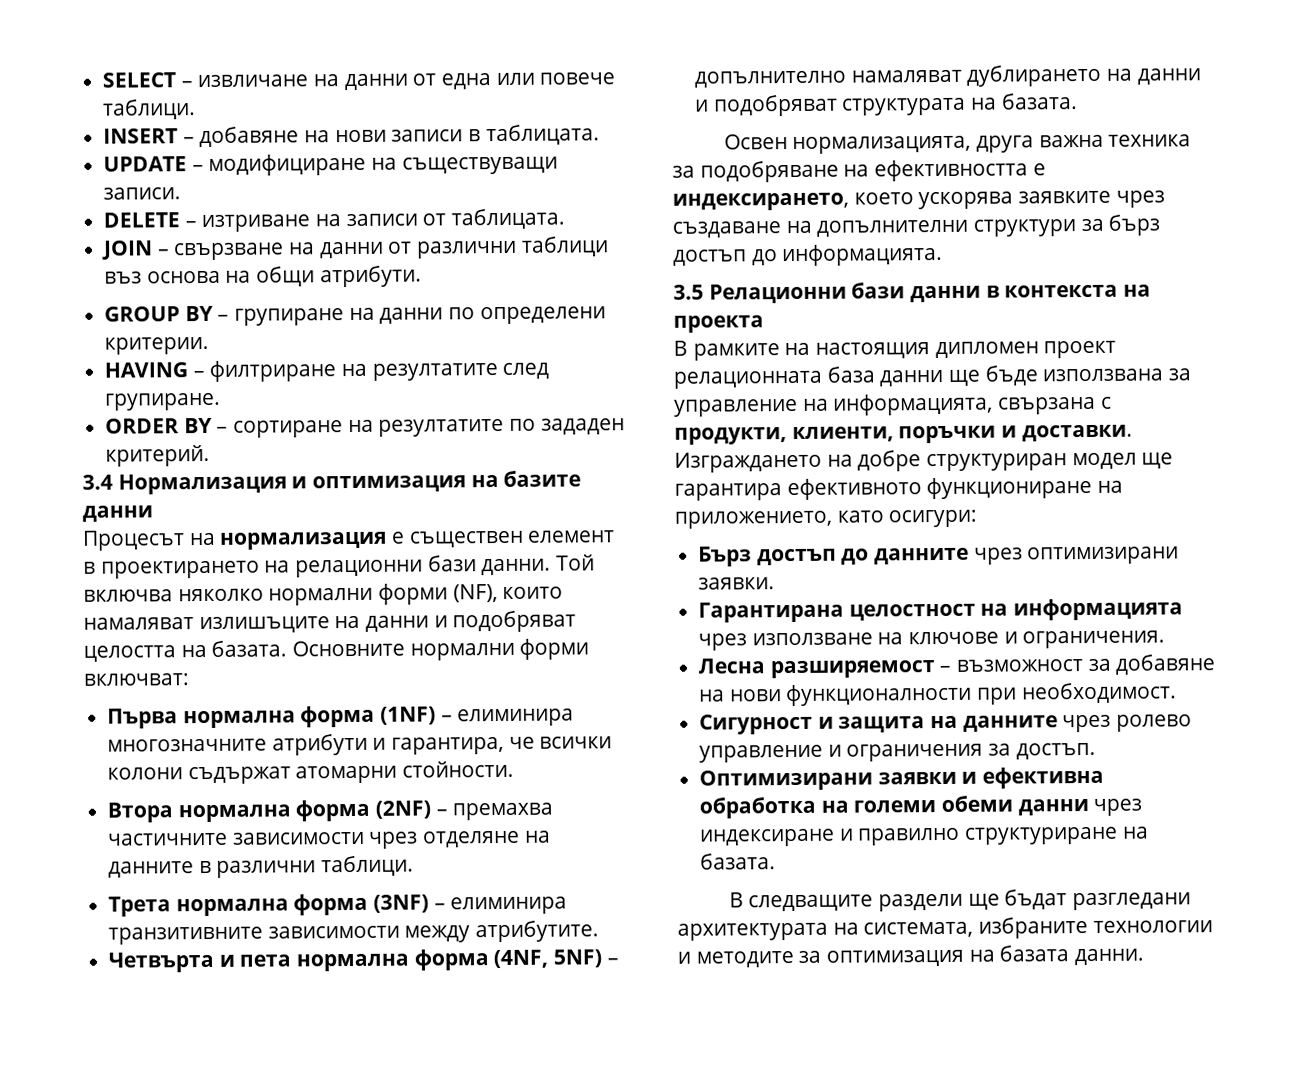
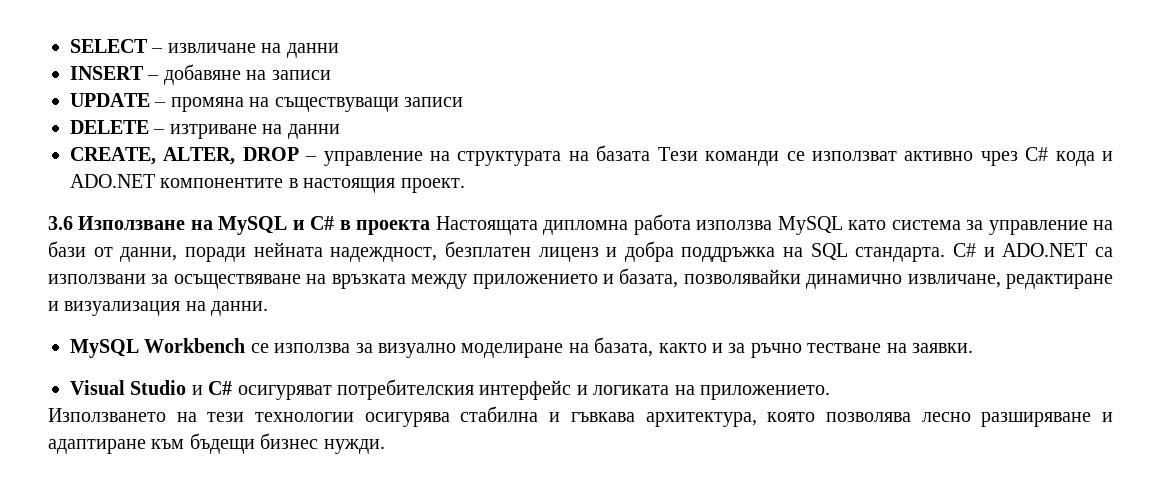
- SELECT – извличане на данни от една или повече таблици.
+ SELECT – извличане на данни
- INSERT – добавяне на нови записи в таблицата.
+ INSERT – добавяне на записи
- UPDATE – модифициране на съществуващи записи.
+ UPDATE – промяна на съществуващи записи
- DELETE – изтриване на записи от таблицата.
- JOIN – свързване на данни от различни таблици въз основа на общи атрибути.
- GROUP BY – групиране на данни по определени критерии.
- HAVING – филтриране на резултатите след групиране.
- ORDER BY – сортиране на резултатите по зададен критерий.
- 3.4 Нормализация и оптимизация на базите данни
- Процесът на нормализация е съществен елемент в проектирането на релационни бази данни. Той включва няколко нормални форми (NF), които намаляват излишъците на данни и подобряват целостта на базата. Основните нормални форми включват:
- Първа нормална форма (1NF) – елиминира многозначните атрибути и гарантира, че всички колони съдържат атомарни стойности.
- Втора нормална форма (2NF) – премахва частичните зависимости чрез отделяне на данните в различни таблици.
- Трета нормална форма (3NF) – елиминира транзитивните зависимости между атрибутите.
- Четвърта и пета нормална форма (4NF, 5NF) – допълнително намаляват дублирането на данни и подобряват структурата на базата.
- Освен нормализацията, друга важна техника за подобряване на ефективността е индексирането, което ускорява заявките чрез създаване на допълнителни структури за бърз достъп до информацията.
- 3.5 Релационни бази данни в контекста на проекта
- В рамките на настоящия дипломен проект релационната база данни ще бъде използвана за управление на информацията, свързана с продукти, клиенти, поръчки и доставки. Изграждането на добре структуриран модел ще гарантира ефективното функциониране на приложението, като осигури:
- Бърз достъп до данните чрез оптимизирани заявки.
- Гарантирана целостност на информацията чрез използване на ключове и ограничения.
- Лесна разширяемост – възможност за добавяне на нови функционалности при необходимост.
- Сигурност и защита на данните чрез ролево управление и ограничения за достъп.
- Оптимизирани заявки и ефективна обработка на големи обеми данни чрез индексиране и правилно структуриране на базата.
- В следващите раздели ще бъдат разгледани архитектурата на системата, избраните технологии и методите за оптимизация на базата данни.
+ DELETE – изтриване на данни
+ CREATE, ALTER, DROP – управление на структурата на базата Тези команди се използват активно чрез C# кода и ADO.NET компонентите в настоящия проект.
+ 3.6 Използване на MySQL и C# в проекта Настоящата дипломна работа използва MySQL като система за управление на бази от данни, поради нейната надеждност, безплатен лиценз и добра поддръжка на SQL стандарта. C# и ADO.NET са използвани за осъществяване на връзката между приложението и базата, позволявайки динамично извличане, редактиране и визуализация на данни.
+ MySQL Workbench се използва за визуално моделиране на базата, както и за ръчно тестване на заявки.
+ Visual Studio и C# осигуряват потребителския интерфейс и логиката на приложението.
+ Използването на тези технологии осигурява стабилна и гъвкава архитектура, която позволява лесно разширяване и адаптиране към бъдещи бизнес нужди.

